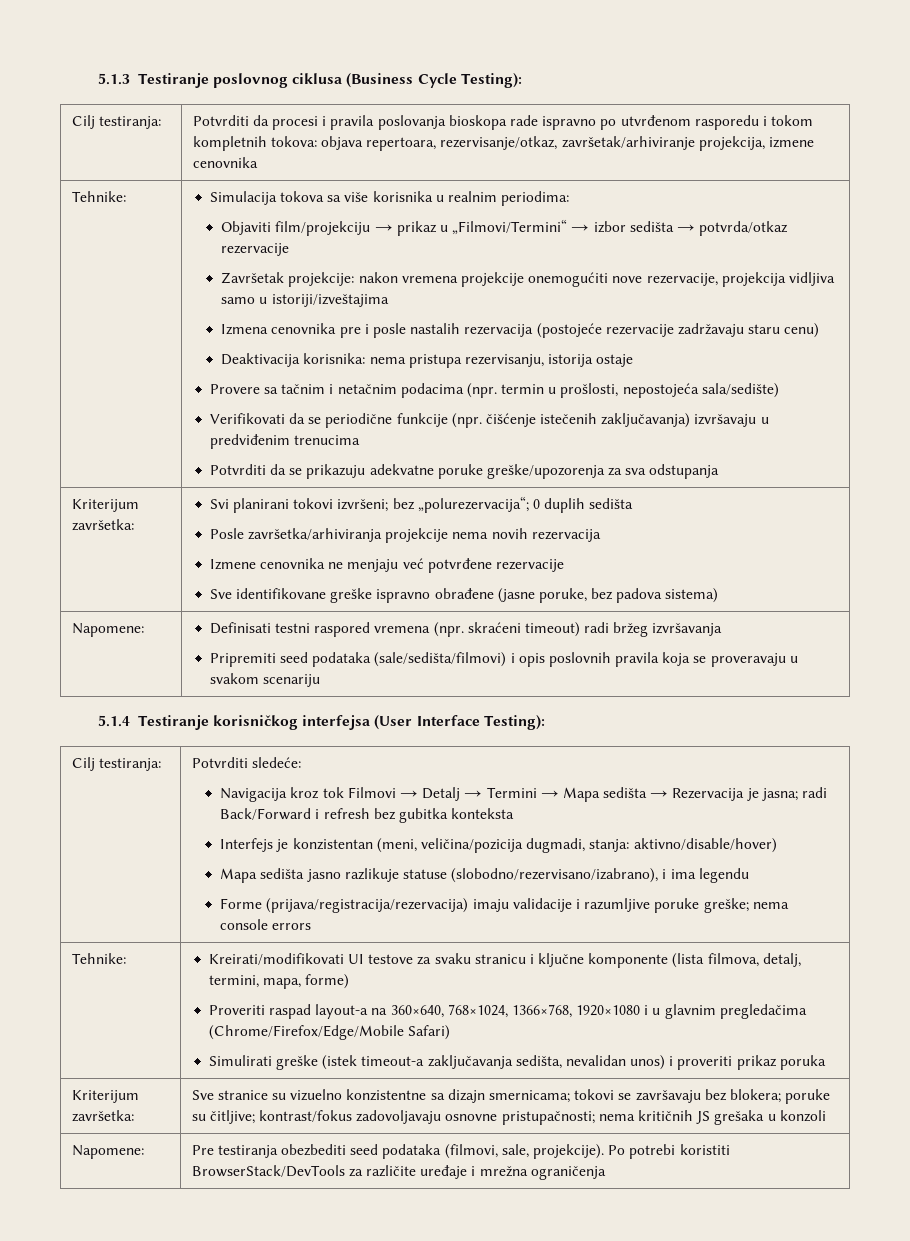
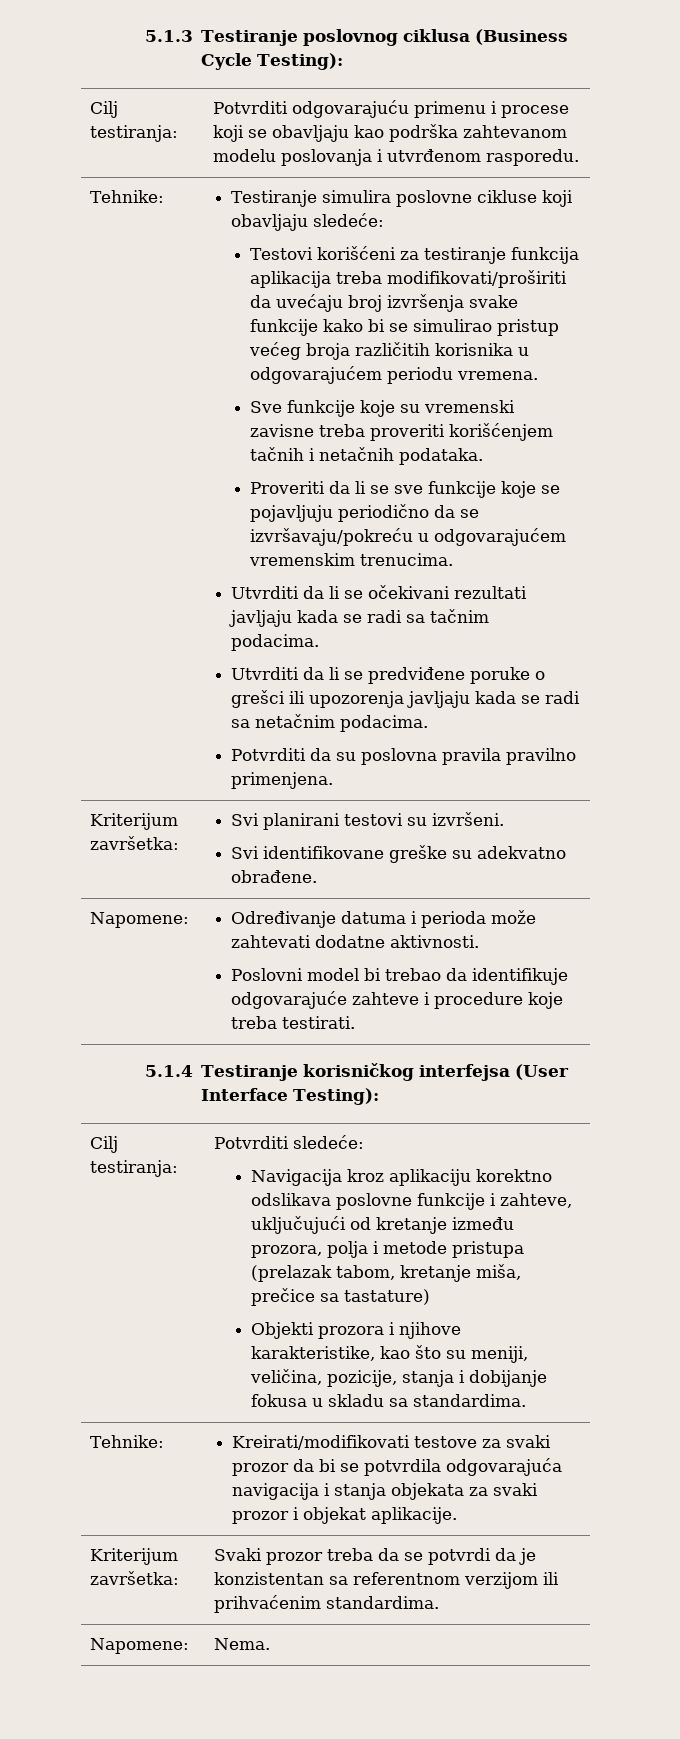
- Cilj testiranja: | Potvrditi da procesi i pravila poslovanja bioskopa rade ispravno po utvrđenom rasporedu i tokom kompletnih tokova: objava repertoara, rezervisanje/otkaz, završetak/arhiviranje projekcija, izmene cenovnika
- Tehnike: | Simulacija tokova sa više korisnika u realnim periodima:
- Objaviti film/projekciju → prikaz u „Filmovi/Termini“ → izbor sedišta → potvrda/otkaz rezervacije
- Završetak projekcije: nakon vremena projekcije onemogućiti nove rezervacije, projekcija vidljiva samo u istoriji/izveštajima
- Izmena cenovnika pre i posle nastalih rezervacija (postojeće rezervacije zadržavaju staru cenu)
- Deaktivacija korisnika: nema pristupa rezervisanju, istorija ostaje
- Provere sa tačnim i netačnim podacima (npr. termin u prošlosti, nepostojeća sala/sedište)
- Verifikovati da se periodične funkcije (npr. čišćenje istečenih zaključavanja) izvršavaju u predviđenim trenucima
- Potvrditi da se prikazuju adekvatne poruke greške/upozorenja za sva odstupanja
- Kriterijum završetka: | Svi planirani tokovi izvršeni; bez „polurezervacija“; 0 duplih sedišta
- Posle završetka/arhiviranja projekcije nema novih rezervacija
- Izmene cenovnika ne menjaju već potvrđene rezervacije
- Sve identifikovane greške ispravno obrađene (jasne poruke, bez padova sistema)
- Napomene: | Definisati testni raspored vremena (npr. skraćeni timeout) radi bržeg izvršavanja
- Pripremiti seed podataka (sale/sedišta/filmovi) i opis poslovnih pravila koja se proveravaju u svakom scenariju
+ Cilj testiranja: | Potvrditi odgovarajuću primenu i procese koji se obavljaju kao podrška zahtevanom modelu poslovanja i utvrđenom rasporedu.
+ Tehnike: | Testiranje simulira poslovne cikluse koji obavljaju sledeće:
+ Testovi korišćeni za testiranje funkcija aplikacija treba modifikovati/proširiti da uvećaju broj izvršenja svake funkcije kako bi se simulirao pristup većeg broja različitih korisnika u odgovarajućem periodu vremena.
+ Sve funkcije koje su vremenski zavisne treba proveriti korišćenjem tačnih i netačnih podataka.
+ Proveriti da li se sve funkcije koje se pojavljuju periodično da se izvršavaju/pokreću u odgovarajućem vremenskim trenucima.
+ Utvrditi da li se očekivani rezultati javljaju kada se radi sa tačnim podacima.
+ Utvrditi da li se predviđene poruke o grešci ili upozorenja javljaju kada se radi sa netačnim podacima.
+ Potvrditi da su poslovna pravila pravilno primenjena.
+ Kriterijum završetka: | Svi planirani testovi su izvršeni.
+ Svi identifikovane greške su adekvatno obrađene.
+ Napomene: | Određivanje datuma i perioda može zahtevati dodatne aktivnosti.
+ Poslovni model bi trebao da identifikuje odgovarajuće zahteve i procedure koje treba testirati.
- Navigacija kroz tok Filmovi → Detalj → Termini → Mapa sedišta → Rezervacija je jasna; radi Back/Forward i refresh bez gubitka konteksta
- Interfejs je konzistentan (meni, veličina/pozicija dugmadi, stanja: aktivno/disable/hover)
- Mapa sedišta jasno razlikuje statuse (slobodno/rezervisano/izabrano), i ima legendu
- Forme (prijava/registracija/rezervacija) imaju validacije i razumljive poruke greške; nema console errors
+ Navigacija kroz aplikaciju korektno odslikava poslovne funkcije i zahteve, uključujući od kretanje između prozora, polja i metode pristupa (prelazak tabom, kretanje miša, prečice sa tastature)
+ Objekti prozora i njihove karakteristike, kao što su meniji, veličina, pozicije, stanja i dobijanje fokusa u skladu sa standardima.
- Kreirati/modifikovati UI testove za svaku stranicu i ključne komponente (lista filmova, detalj, termini, mapa, forme)
- Proveriti raspad layout-a na 360×640, 768×1024, 1366×768, 1920×1080 i u glavnim pregledačima (Chrome/Firefox/Edge/Mobile Safari)
- Simulirati greške (istek timeout-a zaključavanja sedišta, nevalidan unos) i proveriti prikaz poruka
- Kriterijum završetka: | Sve stranice su vizuelno konzistentne sa dizajn smernicama; tokovi se završavaju bez blokera; poruke su čitljive; kontrast/fokus zadovoljavaju osnovne pristupačnosti; nema kritičnih JS grešaka u konzoli
- Napomene: | Pre testiranja obezbediti seed podataka (filmovi, sale, projekcije). Po potrebi koristiti BrowserStack/DevTools za različite uređaje i mrežna ograničenja
+ Kreirati/modifikovati testove za svaki prozor da bi se potvrdila odgovarajuća navigacija i stanja objekata za svaki prozor i objekat aplikacije.
+ Kriterijum završetka: | Svaki prozor treba da se potvrdi da je konzistentan sa referentnom verzijom ili prihvaćenim standardima.
+ Napomene: | Nema.

